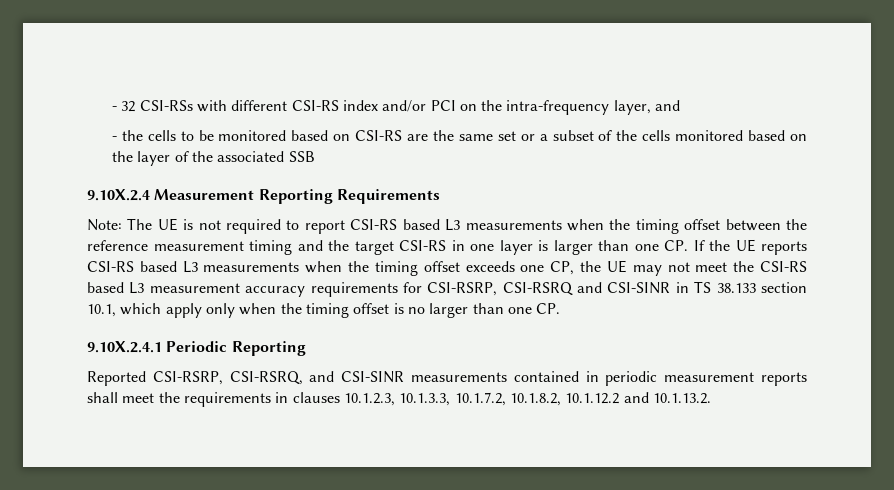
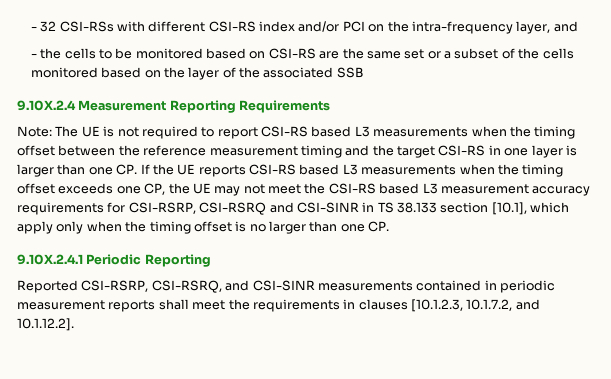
- The UE is not required to report CSI-RS based L3 measurements when the timing offset between the reference measurement timing and the target CSI-RS in one layer is larger than one CP. If the UE reports CSI-RS based L3 measurements when the timing offset exceeds one CP, the UE may not meet the CSI-RS based L3 measurement accuracy requirements for CSI-RSRP, CSI-RSRQ and CSI-SINR in TS 38.133 section 10.1, which apply only when the timing offset is no larger than one CP.
+ The UE is not required to report CSI-RS based L3 measurements when the timing offset between the reference measurement timing and the target CSI-RS in one layer is larger than one CP. If the UE reports CSI-RS based L3 measurements when the timing offset exceeds one CP, the UE may not meet the CSI-RS based L3 measurement accuracy requirements for CSI-RSRP, CSI-RSRQ and CSI-SINR in TS 38.133 section [10.1], which apply only when the timing offset is no larger than one CP.
- Reported CSI-RSRP, CSI-RSRQ, and CSI-SINR measurements contained in periodic measurement reports shall meet the requirements in clauses 10.1.2.3, 10.1.3.3, 10.1.7.2, 10.1.8.2, 10.1.12.2 and 10.1.13.2.
+ Reported CSI-RSRP, CSI-RSRQ, and CSI-SINR measurements contained in periodic measurement reports shall meet the requirements in clauses [10.1.2.3, 10.1.7.2, and 10.1.12.2].

